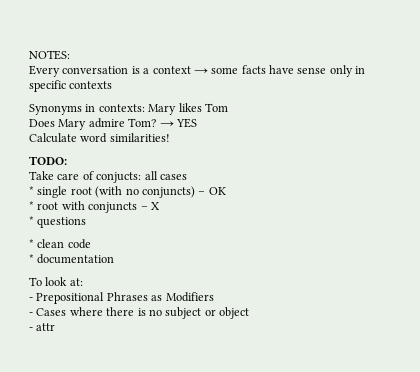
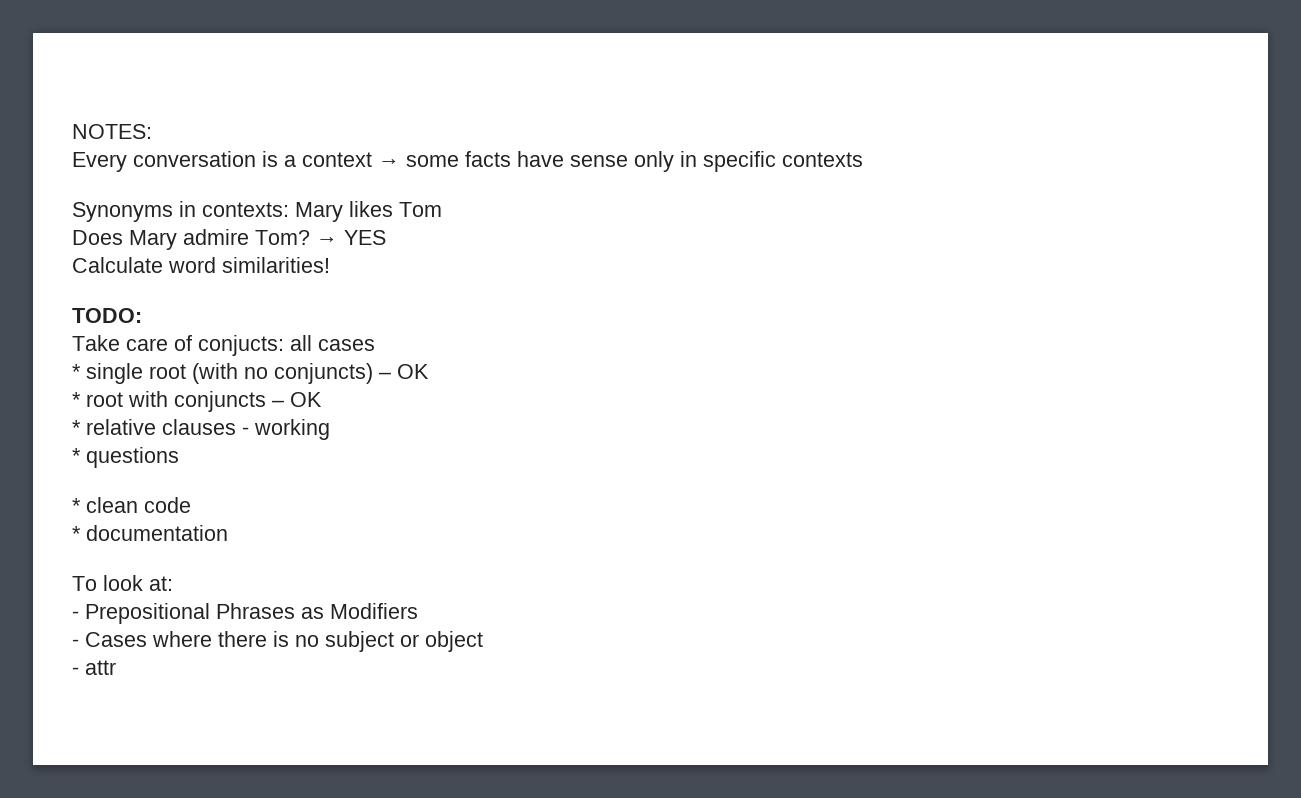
- * root with conjuncts – X
+ * root with conjuncts – OK
+ * relative clauses - working

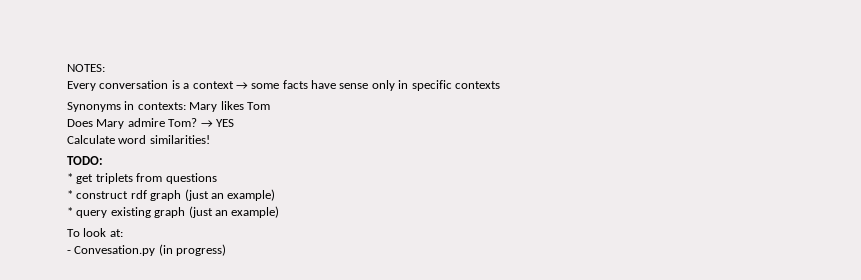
- Take care of conjucts: all cases
- * single root (with no conjuncts) – OK
- * root with conjuncts – OK
- * relative clauses - working
- * questions
- * clean code
- * documentation
+ * get triplets from questions
+ * construct rdf graph (just an example)
+ * query existing graph (just an example)
  To look at:
- - Prepositional Phrases as Modifiers
- - Cases where there is no subject or object
- - attr
+ - Convesation.py (in progress)

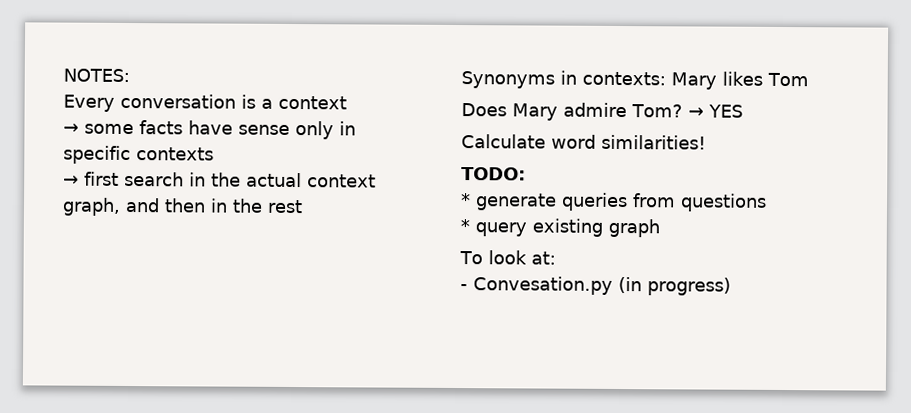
- Every conversation is a context → some facts have sense only in specific contexts
+ Every conversation is a context
+ → some facts have sense only in specific contexts
+ → first search in the actual context graph, and then in the rest
- * get triplets from questions
+ * generate queries from questions
- * construct rdf graph (just an example)
- * query existing graph (just an example)
+ * query existing graph

